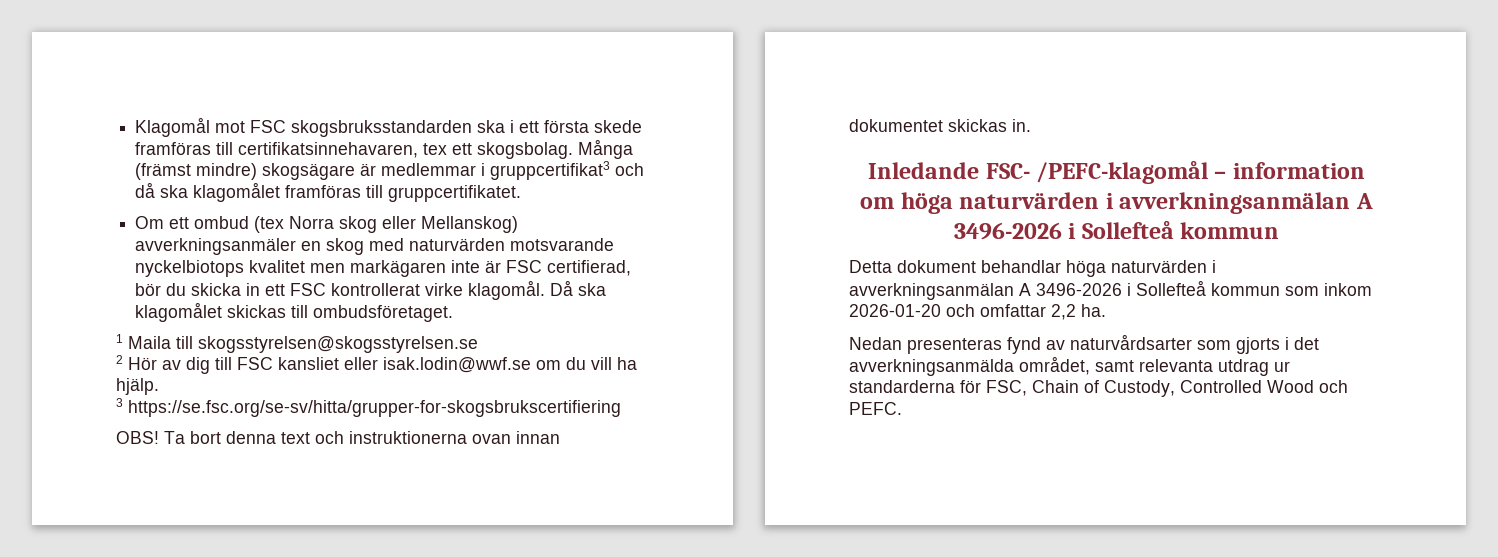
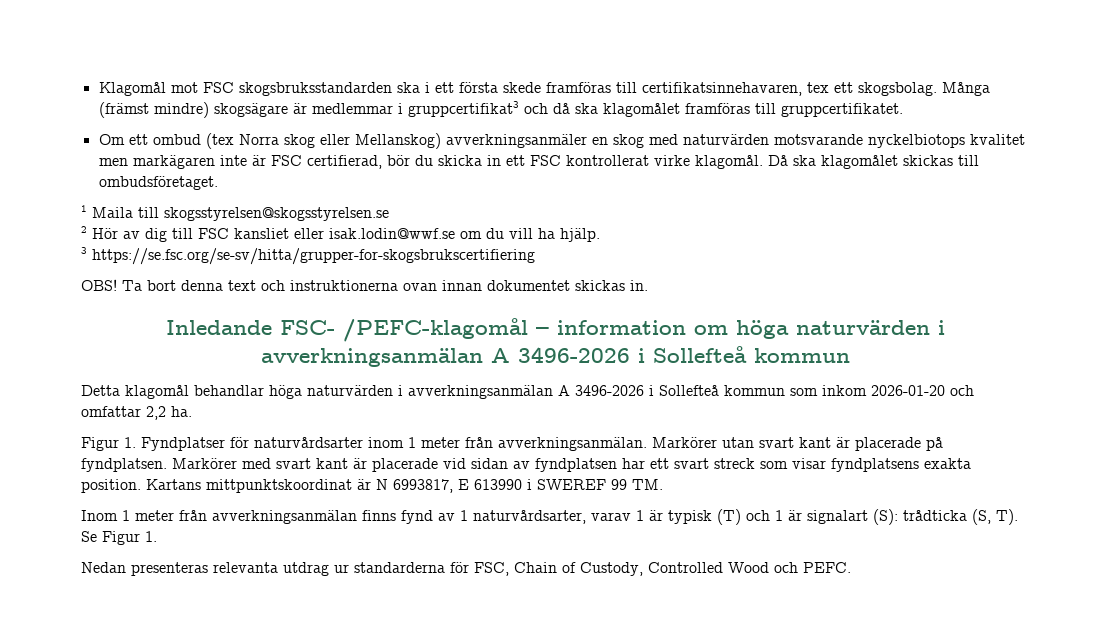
- Detta dokument behandlar höga naturvärden i avverkningsanmälan A 3496-2026 i Sollefteå kommun som inkom 2026-01-20 och omfattar 2,2 ha.
+ Detta klagomål behandlar höga naturvärden i avverkningsanmälan A 3496-2026 i Sollefteå kommun som inkom 2026-01-20 och omfattar 2,2 ha.
- Nedan presenteras fynd av naturvårdsarter som gjorts i det avverkningsanmälda området, samt relevanta utdrag ur standarderna för FSC, Chain of Custody, Controlled Wood och PEFC.
+ Figur 1. Fyndplatser för naturvårdsarter inom 1 meter från avverkningsanmälan. Markörer utan svart kant är placerade på fyndplatsen. Markörer med svart kant är placerade vid sidan av fyndplatsen har ett svart streck som visar fyndplatsens exakta position. Kartans mittpunktskoordinat är N 6993817, E 613990 i SWEREF 99 TM.
+ Inom 1 meter från avverkningsanmälan finns fynd av 1 naturvårdsarter, varav 1 är typisk (T) och 1 är signalart (S): trådticka (S, T). Se Figur 1.
+ Nedan presenteras relevanta utdrag ur standarderna för FSC, Chain of Custody, Controlled Wood och PEFC.

